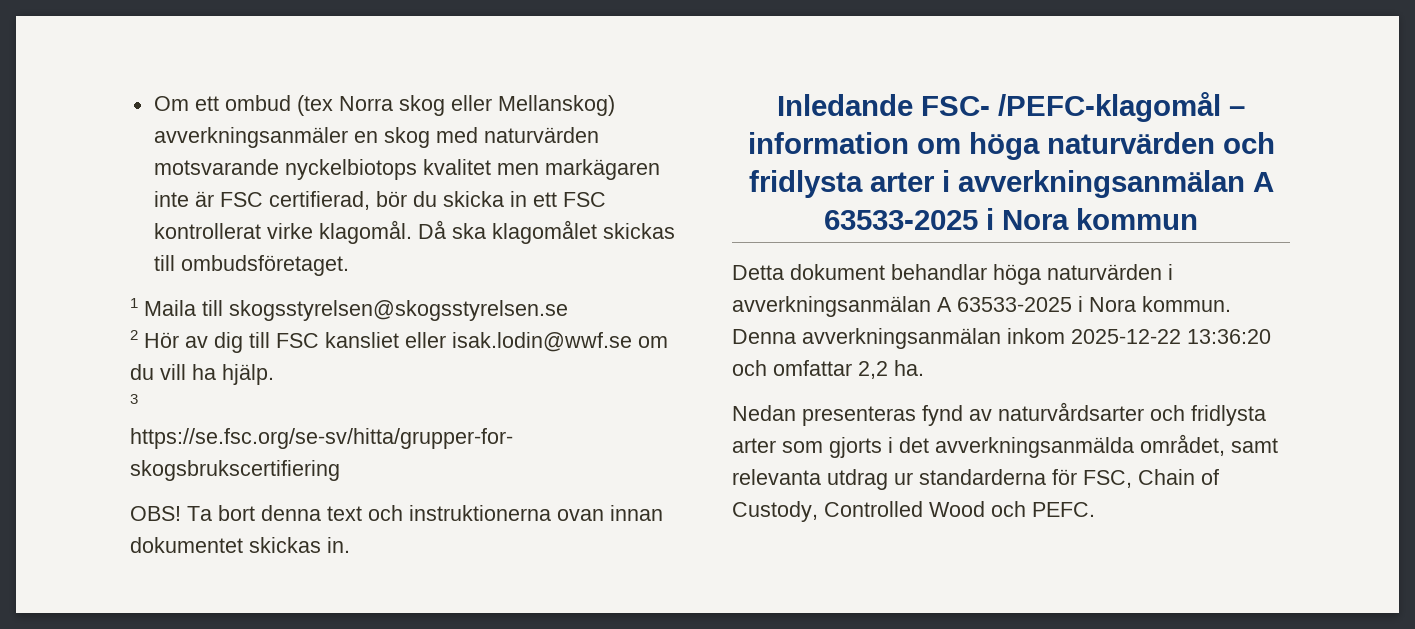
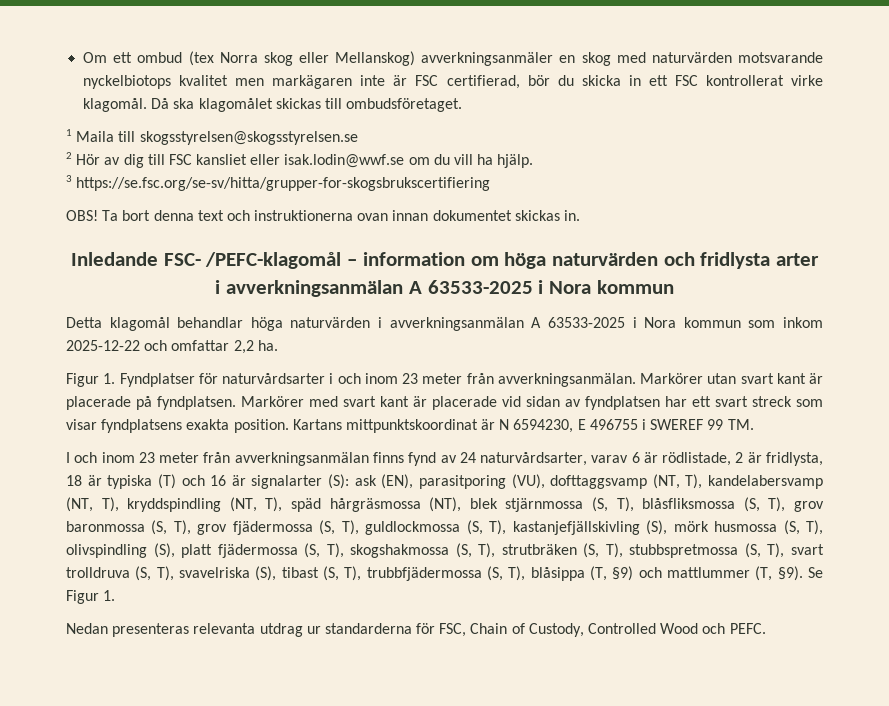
- Detta dokument behandlar höga naturvärden i avverkningsanmälan A 63533-2025 i Nora kommun. Denna avverkningsanmälan inkom 2025-12-22 13:36:20 och omfattar 2,2 ha.
+ Detta klagomål behandlar höga naturvärden i avverkningsanmälan A 63533-2025 i Nora kommun som inkom 2025-12-22 och omfattar 2,2 ha.
- Nedan presenteras fynd av naturvårdsarter och fridlysta arter som gjorts i det avverkningsanmälda området, samt relevanta utdrag ur standarderna för FSC, Chain of Custody, Controlled Wood och PEFC.
+ Figur 1. Fyndplatser för naturvårdsarter i och inom 23 meter från avverkningsanmälan. Markörer utan svart kant är placerade på fyndplatsen. Markörer med svart kant är placerade vid sidan av fyndplatsen har ett svart streck som visar fyndplatsens exakta position. Kartans mittpunktskoordinat är N 6594230, E 496755 i SWEREF 99 TM.
+ I och inom 23 meter från avverkningsanmälan finns fynd av 24 naturvårdsarter, varav 6 är rödlistade, 2 är fridlysta, 18 är typiska (T) och 16 är signalarter (S): ask (EN), parasitporing (VU), dofttaggsvamp (NT, T), kandelabersvamp (NT, T), kryddspindling (NT, T), späd hårgräsmossa (NT), blek stjärnmossa (S, T), blåsfliksmossa (S, T), grov baronmossa (S, T), grov fjädermossa (S, T), guldlockmossa (S, T), kastanjefjällskivling (S), mörk husmossa (S, T), olivspindling (S), platt fjädermossa (S, T), skogshakmossa (S, T), strutbräken (S, T), stubbspretmossa (S, T), svart trolldruva (S, T), svavelriska (S), tibast (S, T), trubbfjädermossa (S, T), blåsippa (T, §9) och mattlummer (T, §9). Se Figur 1.
+ Nedan presenteras relevanta utdrag ur standarderna för FSC, Chain of Custody, Controlled Wood och PEFC.

